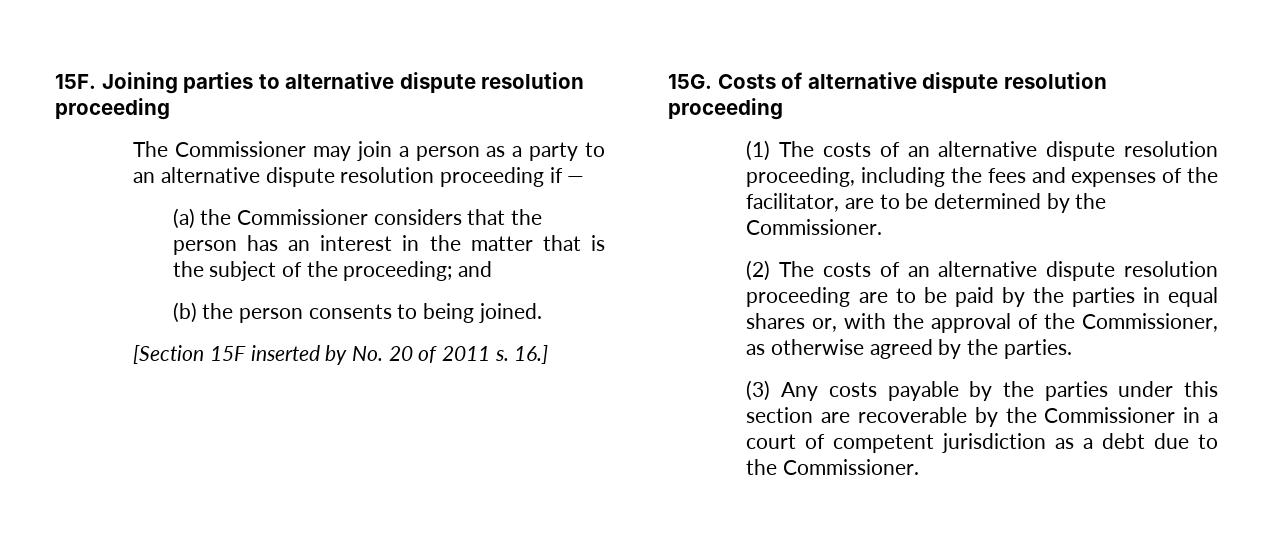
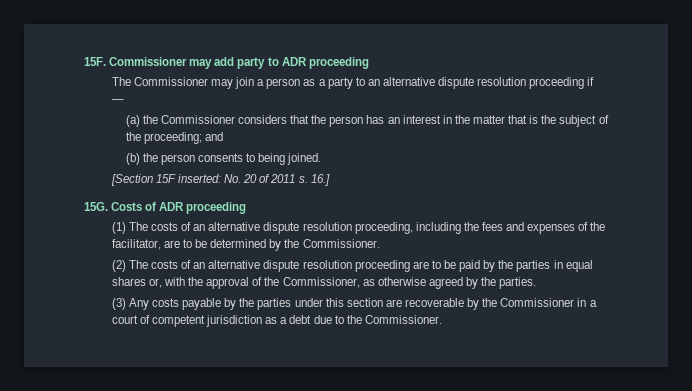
- Joining parties to alternative dispute resolution proceeding
+ Commissioner may add party to ADR proceeding
- [Section 15F inserted by No. 20 of 2011 s.
+ [Section 15F inserted: No. 20 of 2011 s.
- Costs of alternative dispute resolution proceeding
+ Costs of ADR proceeding

